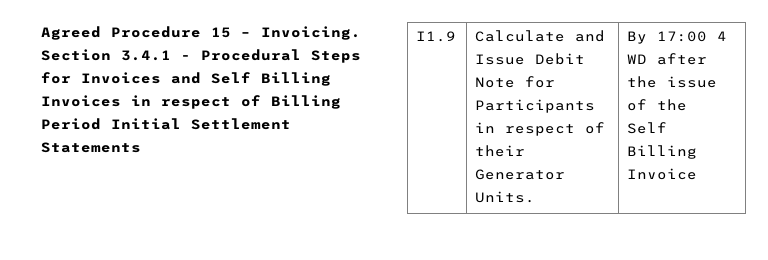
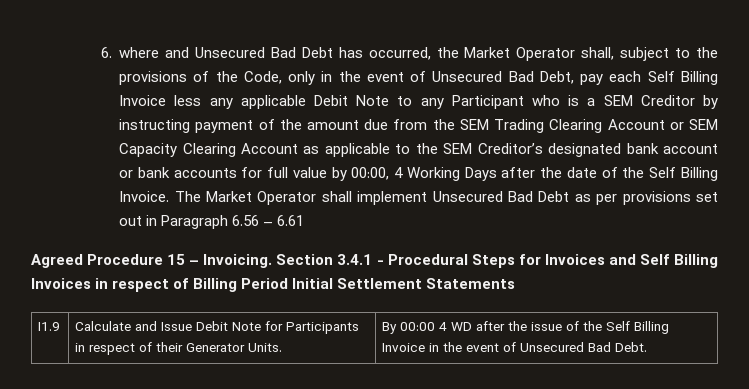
+ 6. where and Unsecured Bad Debt has occurred, the Market Operator shall, subject to the provisions of the Code, only in the event of Unsecured Bad Debt, pay each Self Billing Invoice less any applicable Debit Note to any Participant who is a SEM Creditor by instructing payment of the amount due from the SEM Trading Clearing Account or SEM Capacity Clearing Account as applicable to the SEM Creditor’s designated bank account or bank accounts for full value by 00:00, 4 Working Days after the date of the Self Billing Invoice. The Market Operator shall implement Unsecured Bad Debt as per provisions set out in Paragraph 6.56 – 6.61
- I1.9 | Calculate and Issue Debit Note for Participants in respect of their Generator Units. | By 17:00 4 WD after the issue of the Self Billing Invoice
+ I1.9 | Calculate and Issue Debit Note for Participants in respect of their Generator Units. | By 00:00 4 WD after the issue of the Self Billing Invoice in the event of Unsecured Bad Debt.

